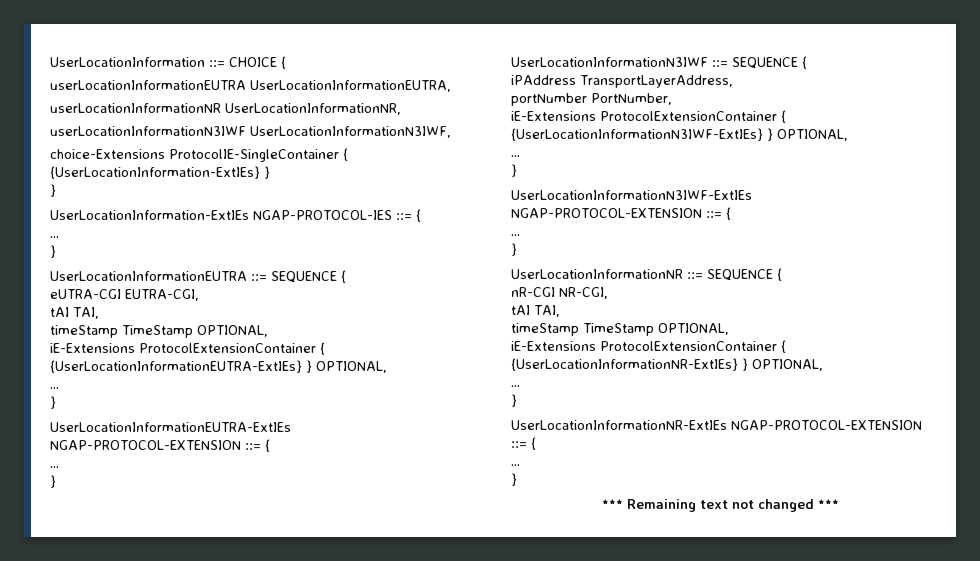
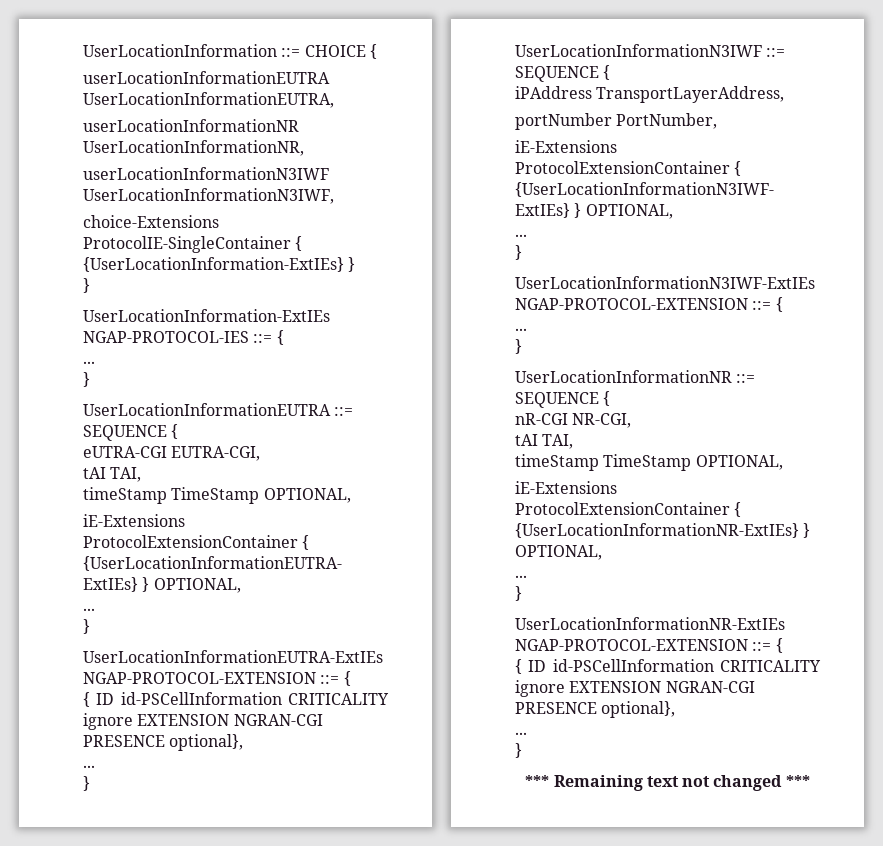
  UserLocationInformationEUTRA-ExtIEs NGAP-PROTOCOL-EXTENSION ::= {
+ { ID id-PSCellInformation CRITICALITY ignore EXTENSION NGRAN-CGI PRESENCE optional},
  UserLocationInformationNR-ExtIEs NGAP-PROTOCOL-EXTENSION ::= {
+ { ID id-PSCellInformation CRITICALITY ignore EXTENSION NGRAN-CGI PRESENCE optional},

